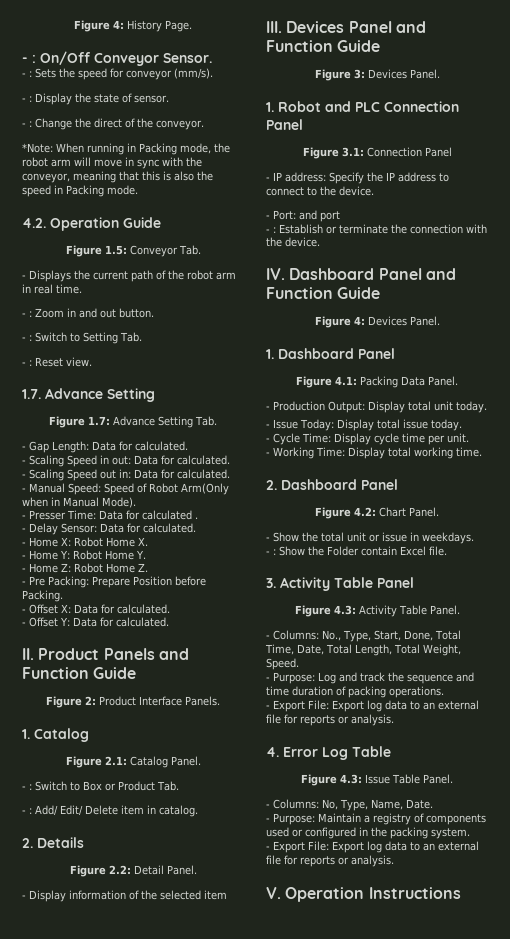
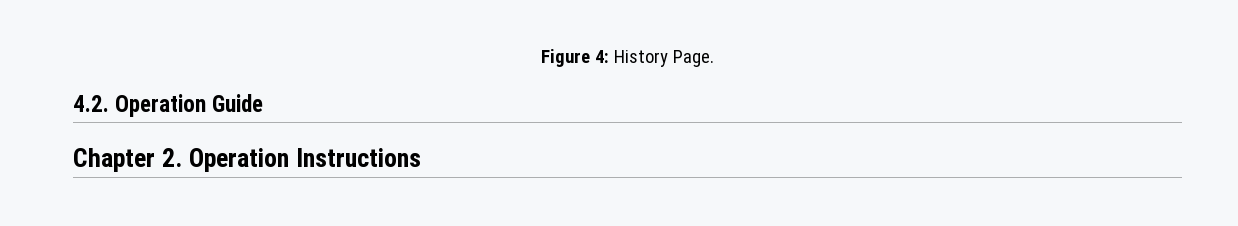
- - : On/Off Conveyor Sensor.
- - : Sets the speed for conveyor (mm/s).
- - : Display the state of sensor.
- - : Change the direct of the conveyor.
- *Note: When running in Packing mode, the robot arm will move in sync with the conveyor, meaning that this is also the speed in Packing mode.
  4.2. Operation Guide
- Figure 1.5: Conveyor Tab.
- - Displays the current path of the robot arm in real time.
- - : Zoom in and out button.
- - : Switch to Setting Tab.
- - : Reset view.
- 1.7. Advance Setting
- Figure 1.7: Advance Setting Tab.
- - Gap Length: Data for calculated.
- - Scaling Speed in out: Data for calculated.
- - Scaling Speed out in: Data for calculated.
- - Manual Speed: Speed of Robot Arm(Only when in Manual Mode).
- - Presser Time: Data for calculated .
- - Delay Sensor: Data for calculated.
- - Home X: Robot Home X.
- - Home Y: Robot Home Y.
- - Home Z: Robot Home Z.
- - Pre Packing: Prepare Position before Packing.
- - Offset X: Data for calculated.
- - Offset Y: Data for calculated.
- II. Product Panels and Function Guide
- Figure 2: Product Interface Panels.
- 1. Catalog
- Figure 2.1: Catalog Panel.
- - : Switch to Box or Product Tab.
- - : Add/ Edit/ Delete item in catalog.
- 2. Details
- Figure 2.2: Detail Panel.
- - Display information of the selected item
- III. Devices Panel and Function Guide
- Figure 3: Devices Panel.
- 1. Robot and PLC Connection Panel
- Figure 3.1: Connection Panel
- - IP address: Specify the IP address to connect to the device.
- - Port: and port
- - : Establish or terminate the connection with the device.
- IV. Dashboard Panel and Function Guide
- Figure 4: Devices Panel.
- 1. Dashboard Panel
- Figure 4.1: Packing Data Panel.
- - Production Output: Display total unit today.
- - Issue Today: Display total issue today.
- - Cycle Time: Display cycle time per unit.
- - Working Time: Display total working time.
- 2. Dashboard Panel
- Figure 4.2: Chart Panel.
- - Show the total unit or issue in weekdays.
- - : Show the Folder contain Excel file.
- 3. Activity Table Panel
- Figure 4.3: Activity Table Panel.
- - Columns: No., Type, Start, Done, Total Time, Date, Total Length, Total Weight, Speed.
- - Purpose: Log and track the sequence and time duration of packing operations.
- - Export File: Export log data to an external file for reports or analysis.
- 4. Error Log Table
- Figure 4.3: Issue Table Panel.
- - Columns: No, Type, Name, Date.
- - Purpose: Maintain a registry of components used or configured in the packing system.
- - Export File: Export log data to an external file for reports or analysis.
- V. Operation Instructions
+ Chapter 2. Operation Instructions

